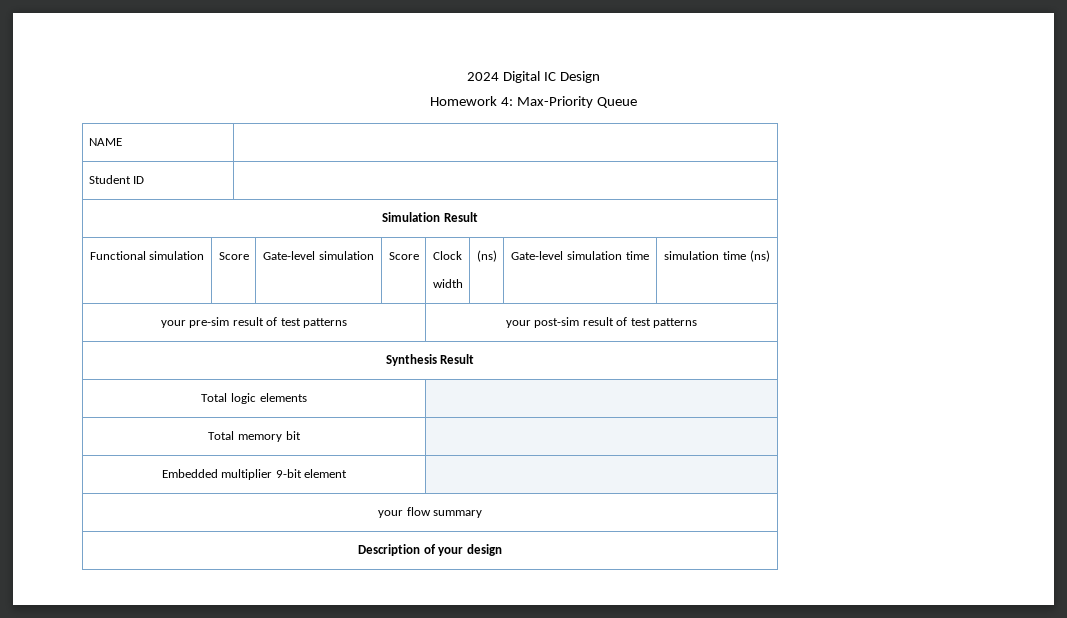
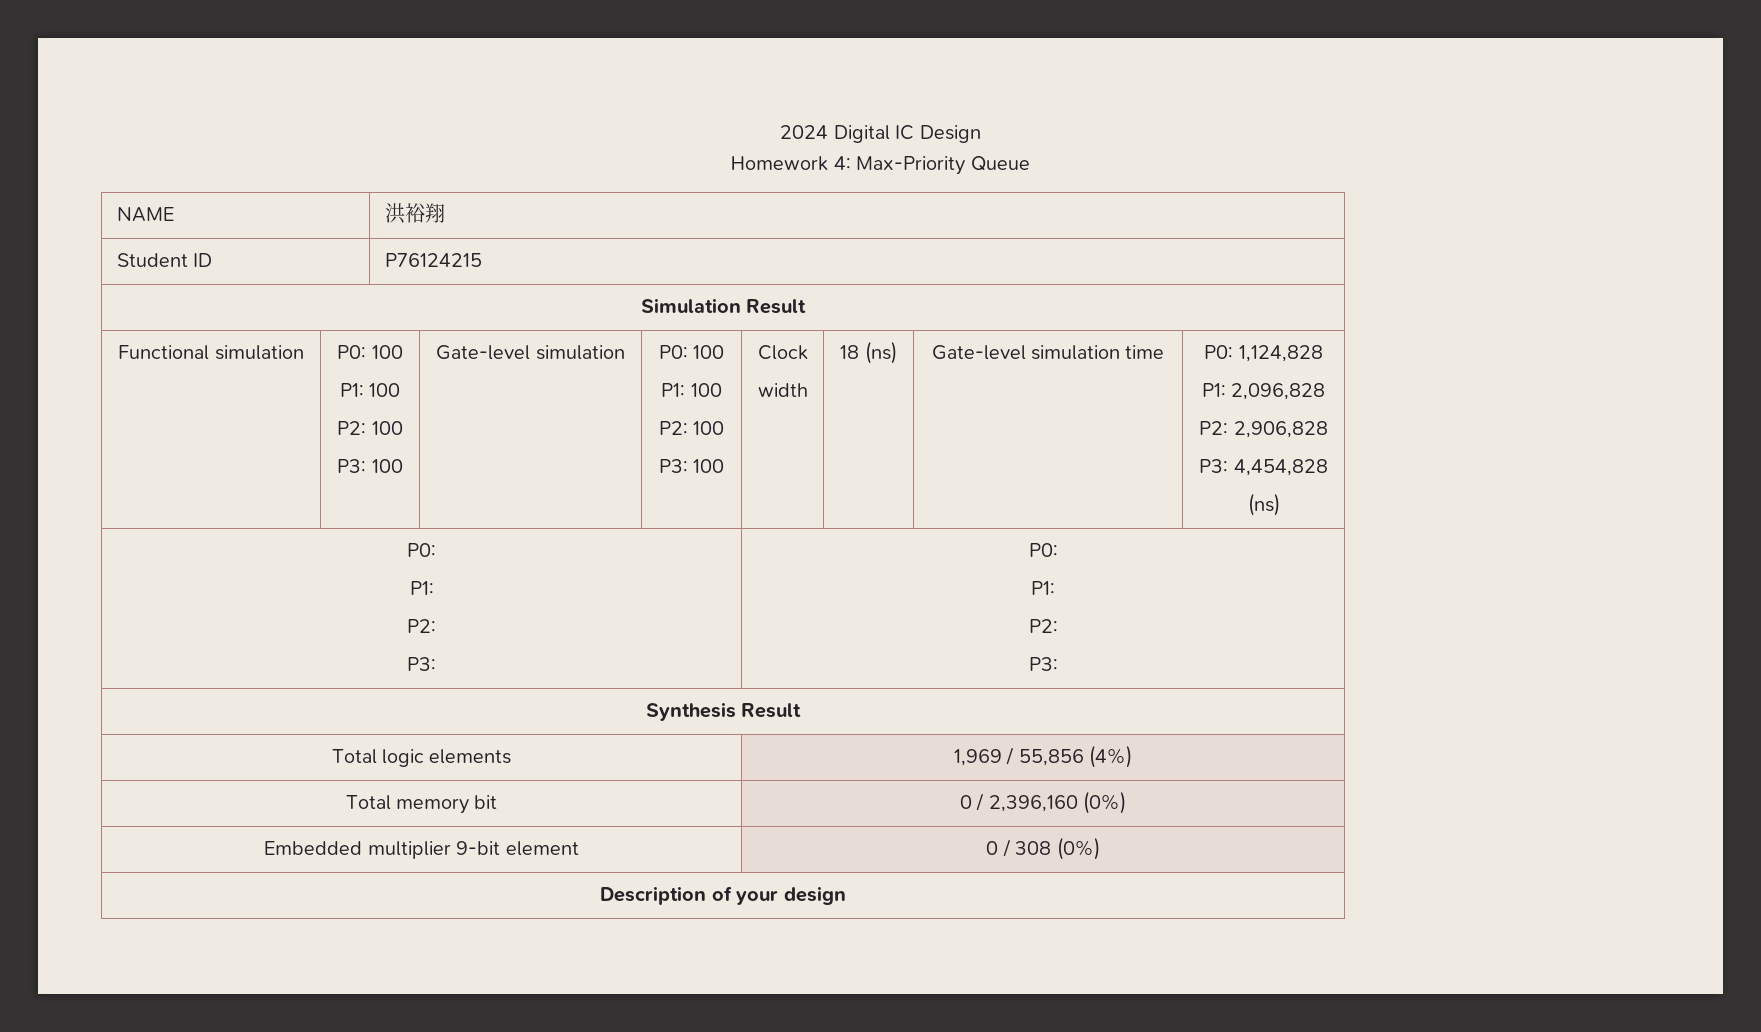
- NAME |
+ NAME | 洪裕翔
- Student ID |
+ Student ID | P76124215
- Functional simulation | Score | Gate-level simulation | Score | Clock
- width | (ns) | Gate-level simulation time | simulation time (ns)
- your pre-sim result of test patterns | your post-sim result of test patterns
+ Functional simulation | P0: 100
+ P1: 100
+ P2: 100
+ P3: 100 | Gate-level simulation | P0: 100
+ P1: 100
+ P2: 100
+ P3: 100 | Clock
+ width | 18 (ns) | Gate-level simulation time | P0: 1,124,828
+ P1: 2,096,828
+ P2: 2,906,828
+ P3: 4,454,828
+ (ns)
+ P0:
+ P1:
+ P2:
+ P3: | P0:
+ P1:
+ P2:
+ P3:
- Total logic elements |
+ Total logic elements | 1,969 / 55,856 (4%)
- Total memory bit |
+ Total memory bit | 0 / 2,396,160 (0%)
- Embedded multiplier 9-bit element |
- your flow summary
+ Embedded multiplier 9-bit element | 0 / 308 (0%)

